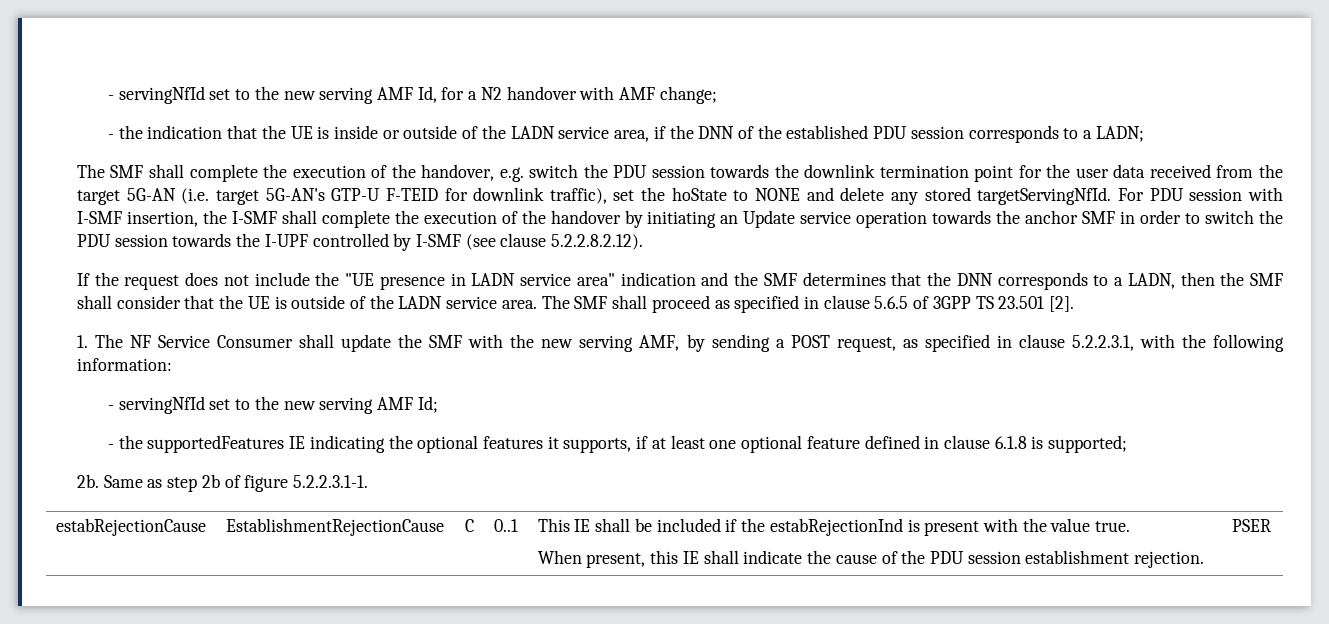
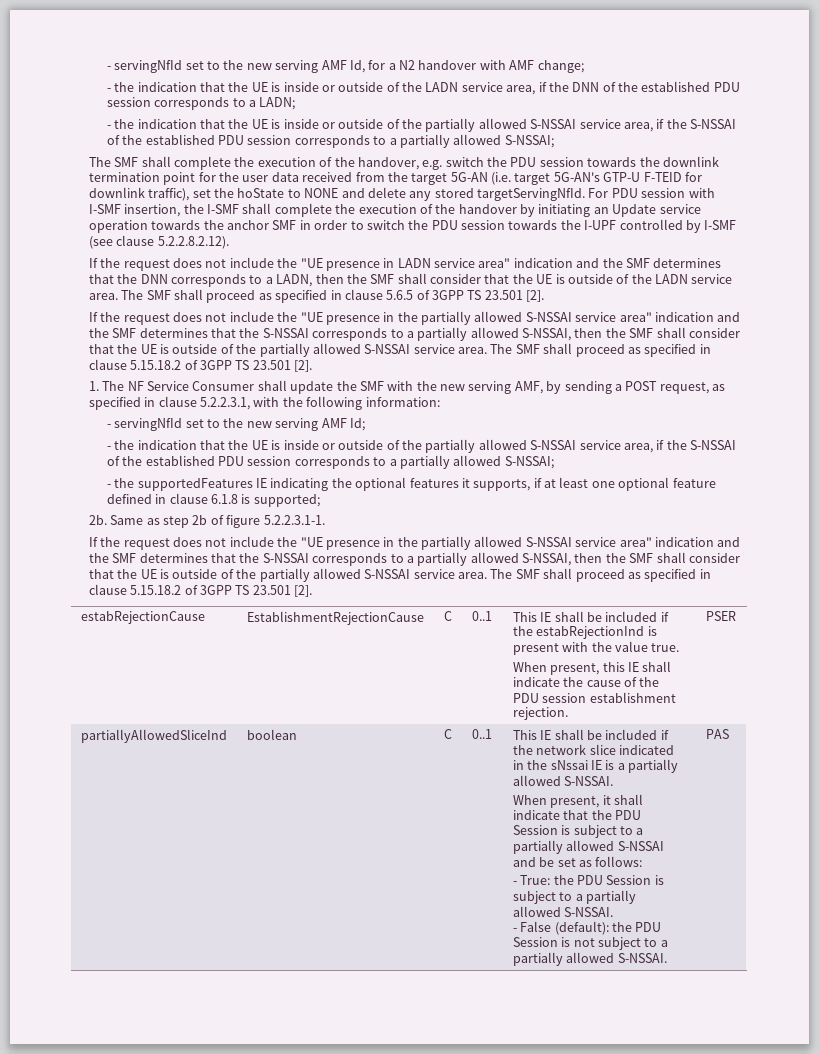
  - the indication that the UE is inside or outside of the LADN service area, if the DNN of the established PDU session corresponds to a LADN;
+ - the indication that the UE is inside or outside of the partially allowed S-NSSAI service area, if the S-NSSAI of the established PDU session corresponds to a partially allowed S-NSSAI;
  The SMF shall proceed as specified in clause 5.6.5 of 3GPP TS 23.501 [2].
+ If the request does not include the "UE presence in the partially allowed S-NSSAI service area" indication and the SMF determines that the S-NSSAI corresponds to a partially allowed S-NSSAI, then the SMF shall consider that the UE is outside of the partially allowed S-NSSAI service area. The SMF shall proceed as specified in clause 5.15.18.2 of 3GPP TS 23.501 [2].
  - servingNfId set to the new serving AMF Id;
+ - the indication that the UE is inside or outside of the partially allowed S-NSSAI service area, if the S-NSSAI of the established PDU session corresponds to a partially allowed S-NSSAI;
  Same as step 2b of figure 5.2.2.3.1-1.
+ If the request does not include the "UE presence in the partially allowed S-NSSAI service area" indication and the SMF determines that the S-NSSAI corresponds to a partially allowed S-NSSAI, then the SMF shall consider that the UE is outside of the partially allowed S-NSSAI service area. The SMF shall proceed as specified in clause 5.15.18.2 of 3GPP TS 23.501 [2].
+ partiallyAllowedSliceInd | boolean | C | 0..1 | This IE shall be included if the network slice indicated in the sNssai IE is a partially allowed S-NSSAI.
+ When present, it shall indicate that the PDU Session is subject to a partially allowed S-NSSAI and be set as follows:
+ - True: the PDU Session is subject to a partially allowed S-NSSAI.
+ - False (default): the PDU Session is not subject to a partially allowed S-NSSAI. | PAS

